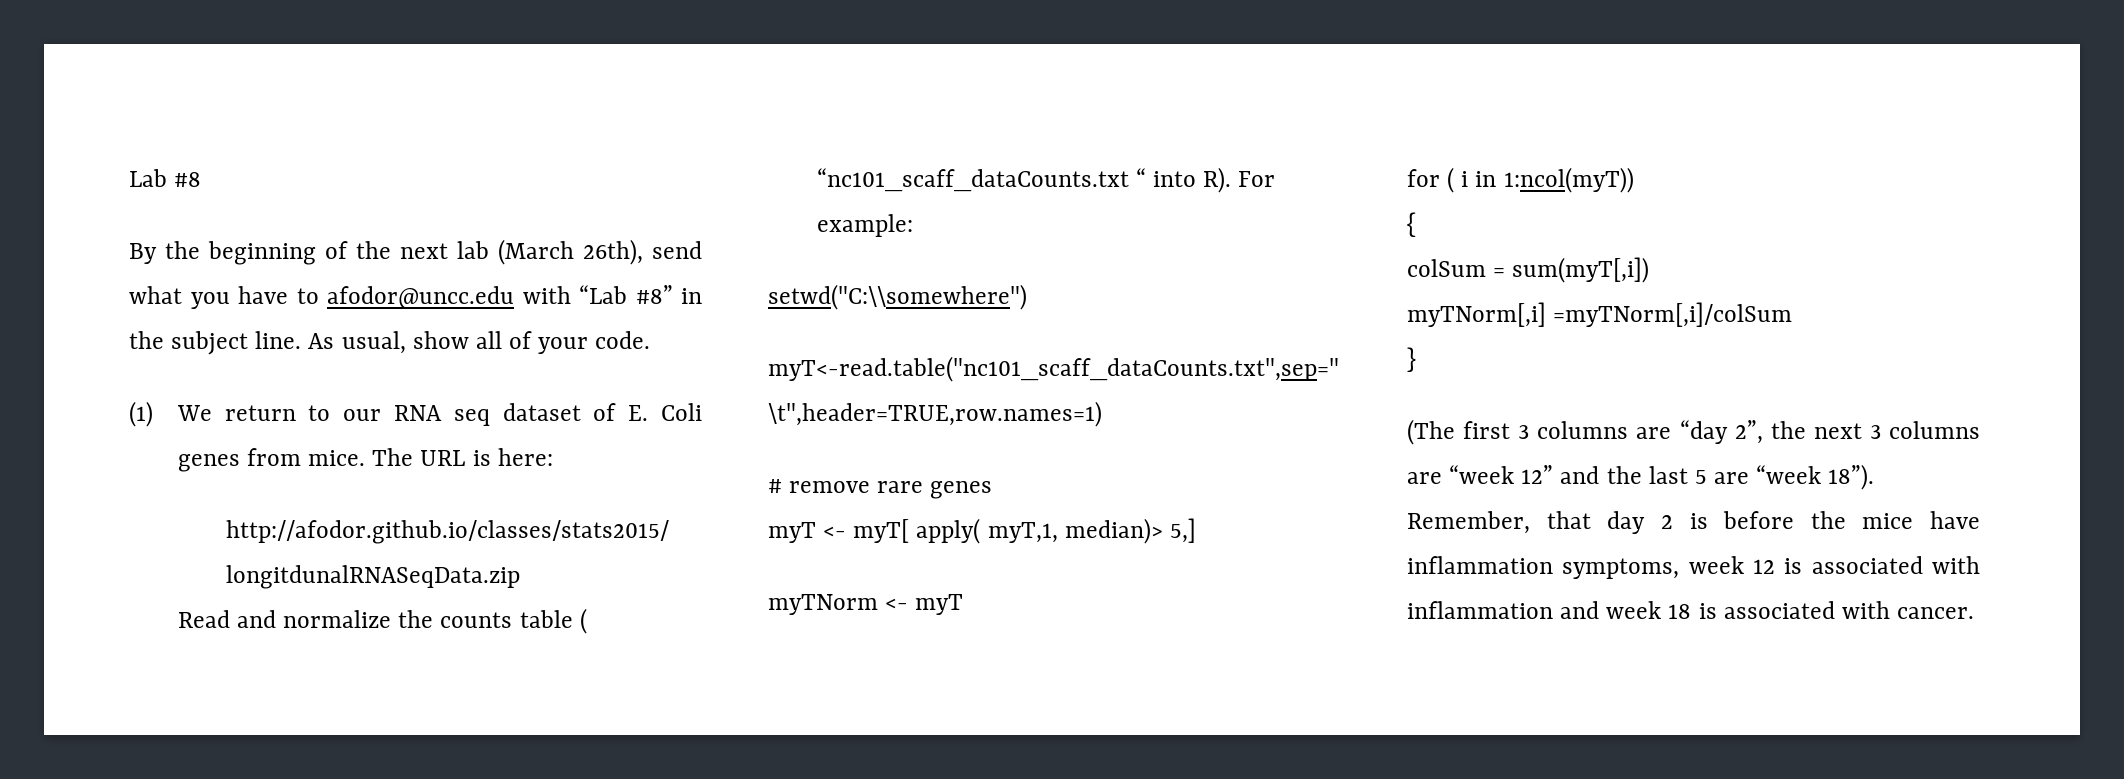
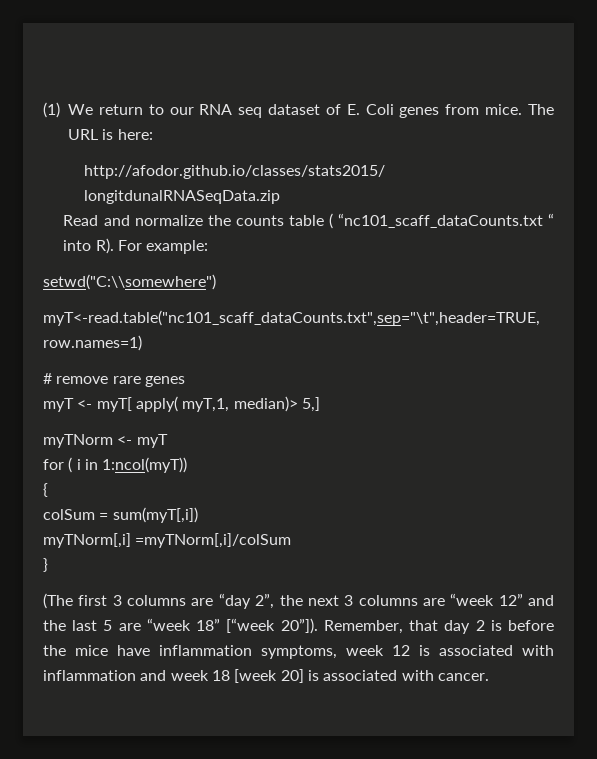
- Lab #8
- By the beginning of the next lab (March 26th), send what you have to afodor@uncc.edu with “Lab #8” in the subject line. As usual, show all of your code.
- (The first 3 columns are “day 2”, the next 3 columns are “week 12” and the last 5 are “week 18”).
+ (The first 3 columns are “day 2”, the next 3 columns are “week 12” and the last 5 are “week 18” [“week 20”]).
- Remember, that day 2 is before the mice have inflammation symptoms, week 12 is associated with inflammation and week 18 is associated with cancer.
+ Remember, that day 2 is before the mice have inflammation symptoms, week 12 is associated with inflammation and week 18 [week 20] is associated with cancer.

